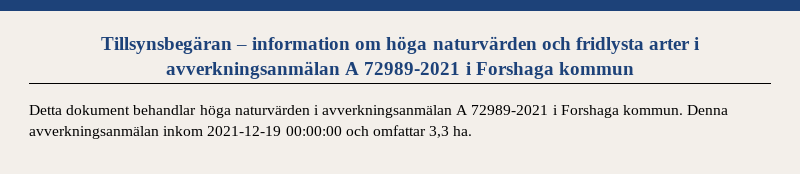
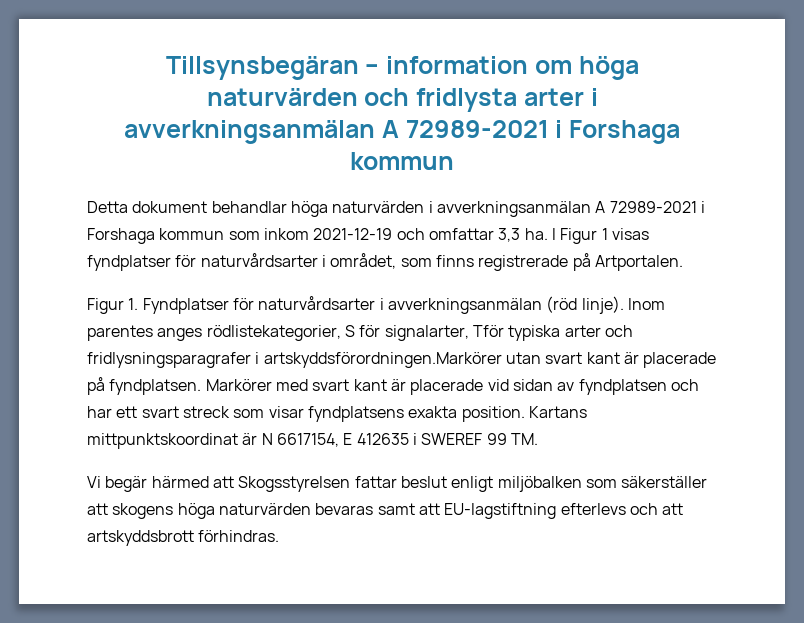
- Detta dokument behandlar höga naturvärden i avverkningsanmälan A 72989-2021 i Forshaga kommun. Denna avverkningsanmälan inkom 2021-12-19 00:00:00 och omfattar 3,3 ha.
+ Detta dokument behandlar höga naturvärden i avverkningsanmälan A 72989-2021 i Forshaga kommun som inkom 2021-12-19 och omfattar 3,3 ha.
+ I Figur 1 visas fyndplatser för naturvårdsarter i området, som finns registrerade på Artportalen.
+ Figur 1. Fyndplatser för naturvårdsarter i avverkningsanmälan (röd linje). Inom parentes anges rödlistekategorier, S för signalarter, Tför typiska arter och fridlysningsparagrafer i artskyddsförordningen.Markörer utan svart kant är placerade på fyndplatsen. Markörer med svart kant är placerade vid sidan av fyndplatsen och har ett svart streck som visar fyndplatsens exakta position. Kartans mittpunktskoordinat är N 6617154, E 412635 i SWEREF 99 TM.
+ Vi begär härmed att Skogsstyrelsen fattar beslut enligt miljöbalken som säkerställer att skogens höga naturvärden bevaras samt att EU-lagstiftning efterlevs och att artskyddsbrott förhindras.

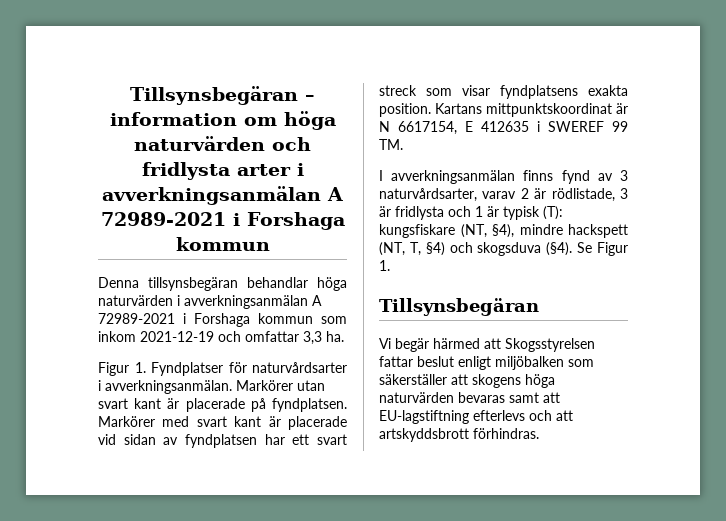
- Detta dokument behandlar höga naturvärden i avverkningsanmälan A 72989-2021 i Forshaga kommun som inkom 2021-12-19 och omfattar 3,3 ha. I Figur 1 visas fyndplatser för naturvårdsarter i området, som finns registrerade på Artportalen.
+ Denna tillsynsbegäran behandlar höga naturvärden i avverkningsanmälan A 72989-2021 i Forshaga kommun som inkom 2021-12-19 och omfattar 3,3 ha.
- Figur 1. Fyndplatser för naturvårdsarter i avverkningsanmälan (röd linje). Inom parentes anges rödlistekategorier, S för signalarter, Tför typiska arter och fridlysningsparagrafer i artskyddsförordningen.Markörer utan svart kant är placerade på fyndplatsen.
+ Figur 1. Fyndplatser för naturvårdsarter i avverkningsanmälan. Markörer utan svart kant är placerade på fyndplatsen.
- Markörer med svart kant är placerade vid sidan av fyndplatsen och har ett svart streck som visar fyndplatsens exakta position.
+ Markörer med svart kant är placerade vid sidan av fyndplatsen har ett svart streck som visar fyndplatsens exakta position.
+ I avverkningsanmälan finns fynd av 3 naturvårdsarter, varav 2 är rödlistade, 3 är fridlysta och 1 är typisk (T): kungsfiskare (NT, §4), mindre hackspett (NT, T, §4) och skogsduva (§4). Se Figur 1.
+ Tillsynsbegäran

